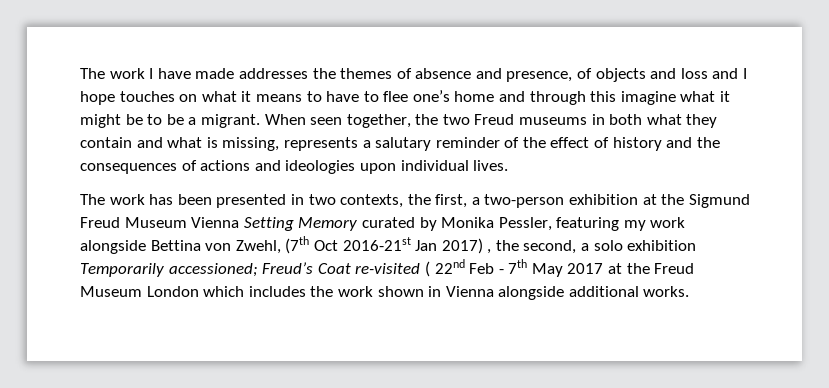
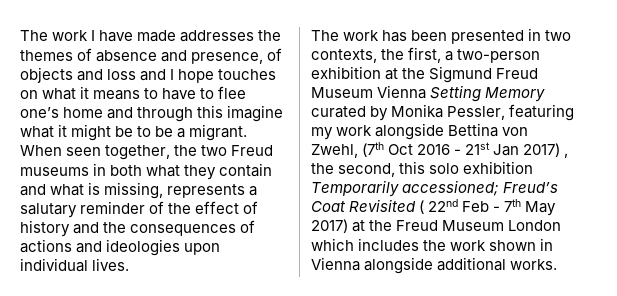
- The work has been presented in two contexts, the first, a two-person exhibition at the Sigmund Freud Museum Vienna Setting Memory curated by Monika Pessler, featuring my work alongside Bettina von Zwehl, (7th Oct 2016-21st Jan 2017) , the second, a solo exhibition Temporarily accessioned;
+ The work has been presented in two contexts, the first, a two-person exhibition at the Sigmund Freud Museum Vienna Setting Memory curated by Monika Pessler, featuring my work alongside Bettina von Zwehl, (7th Oct 2016 - 21st Jan 2017) , the second, this solo exhibition Temporarily accessioned;
- Freud’s Coat re-visited ( 22nd Feb - 7th May 2017 at the Freud Museum London which includes the work shown in Vienna alongside additional works.
+ Freud’s Coat Revisited ( 22nd Feb - 7th May 2017) at the Freud Museum London which includes the work shown in Vienna alongside additional works.

